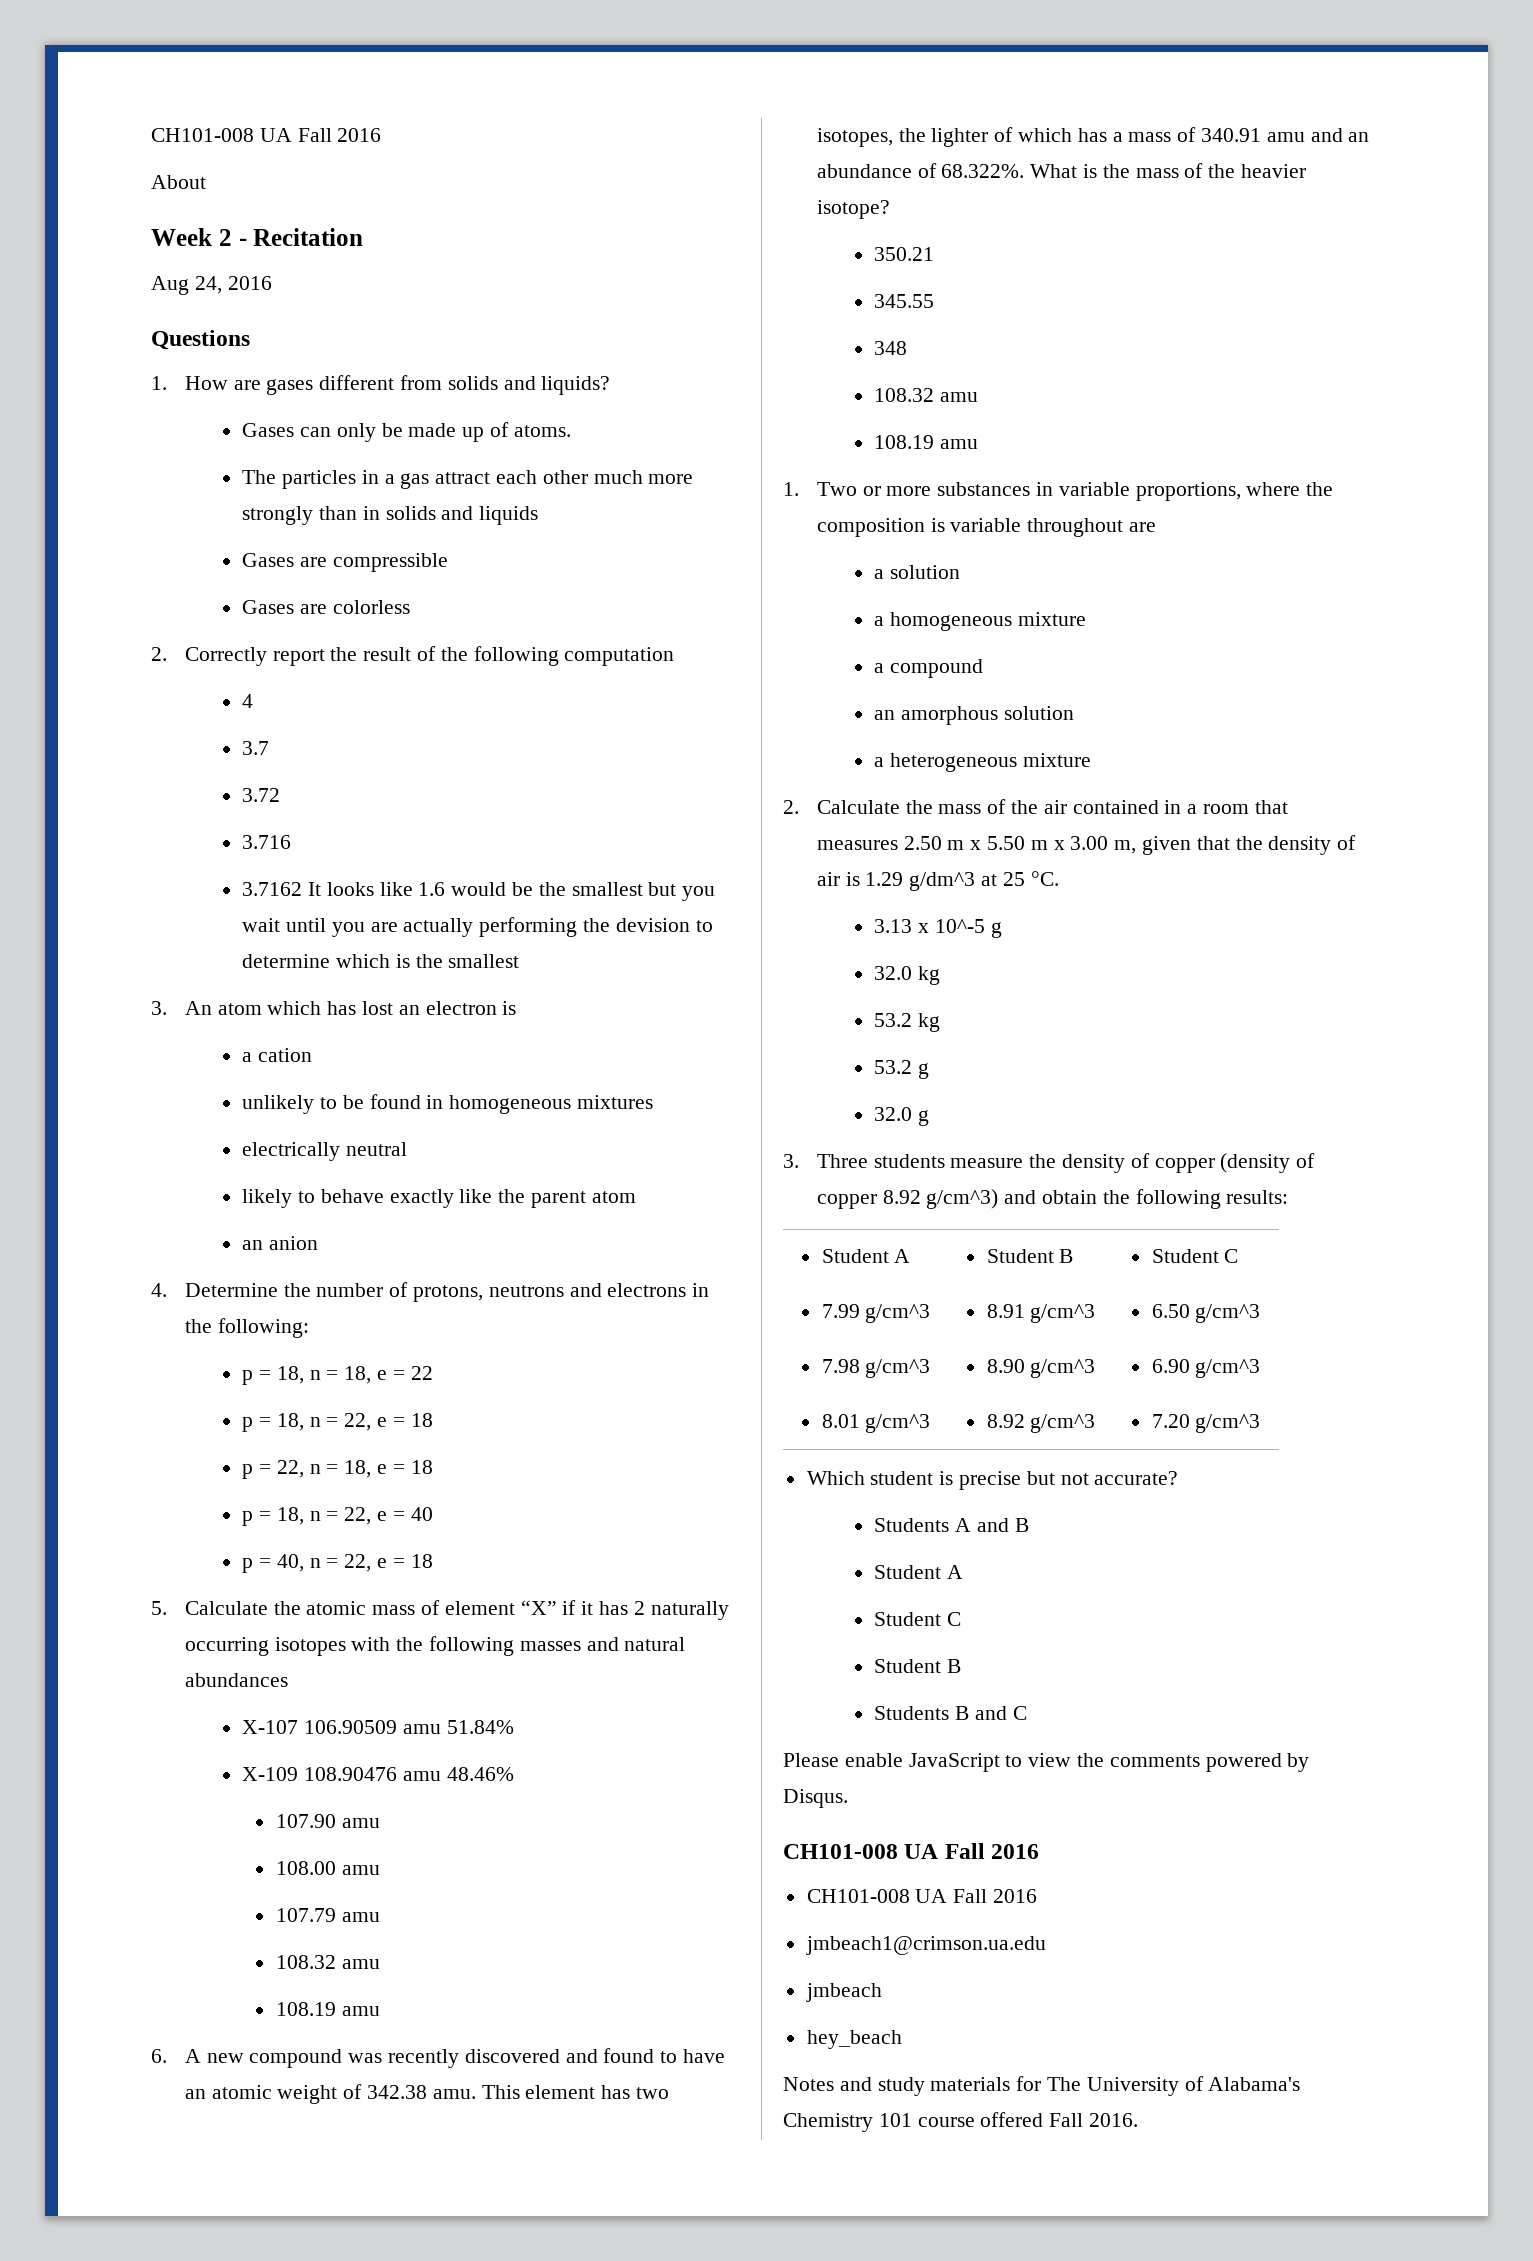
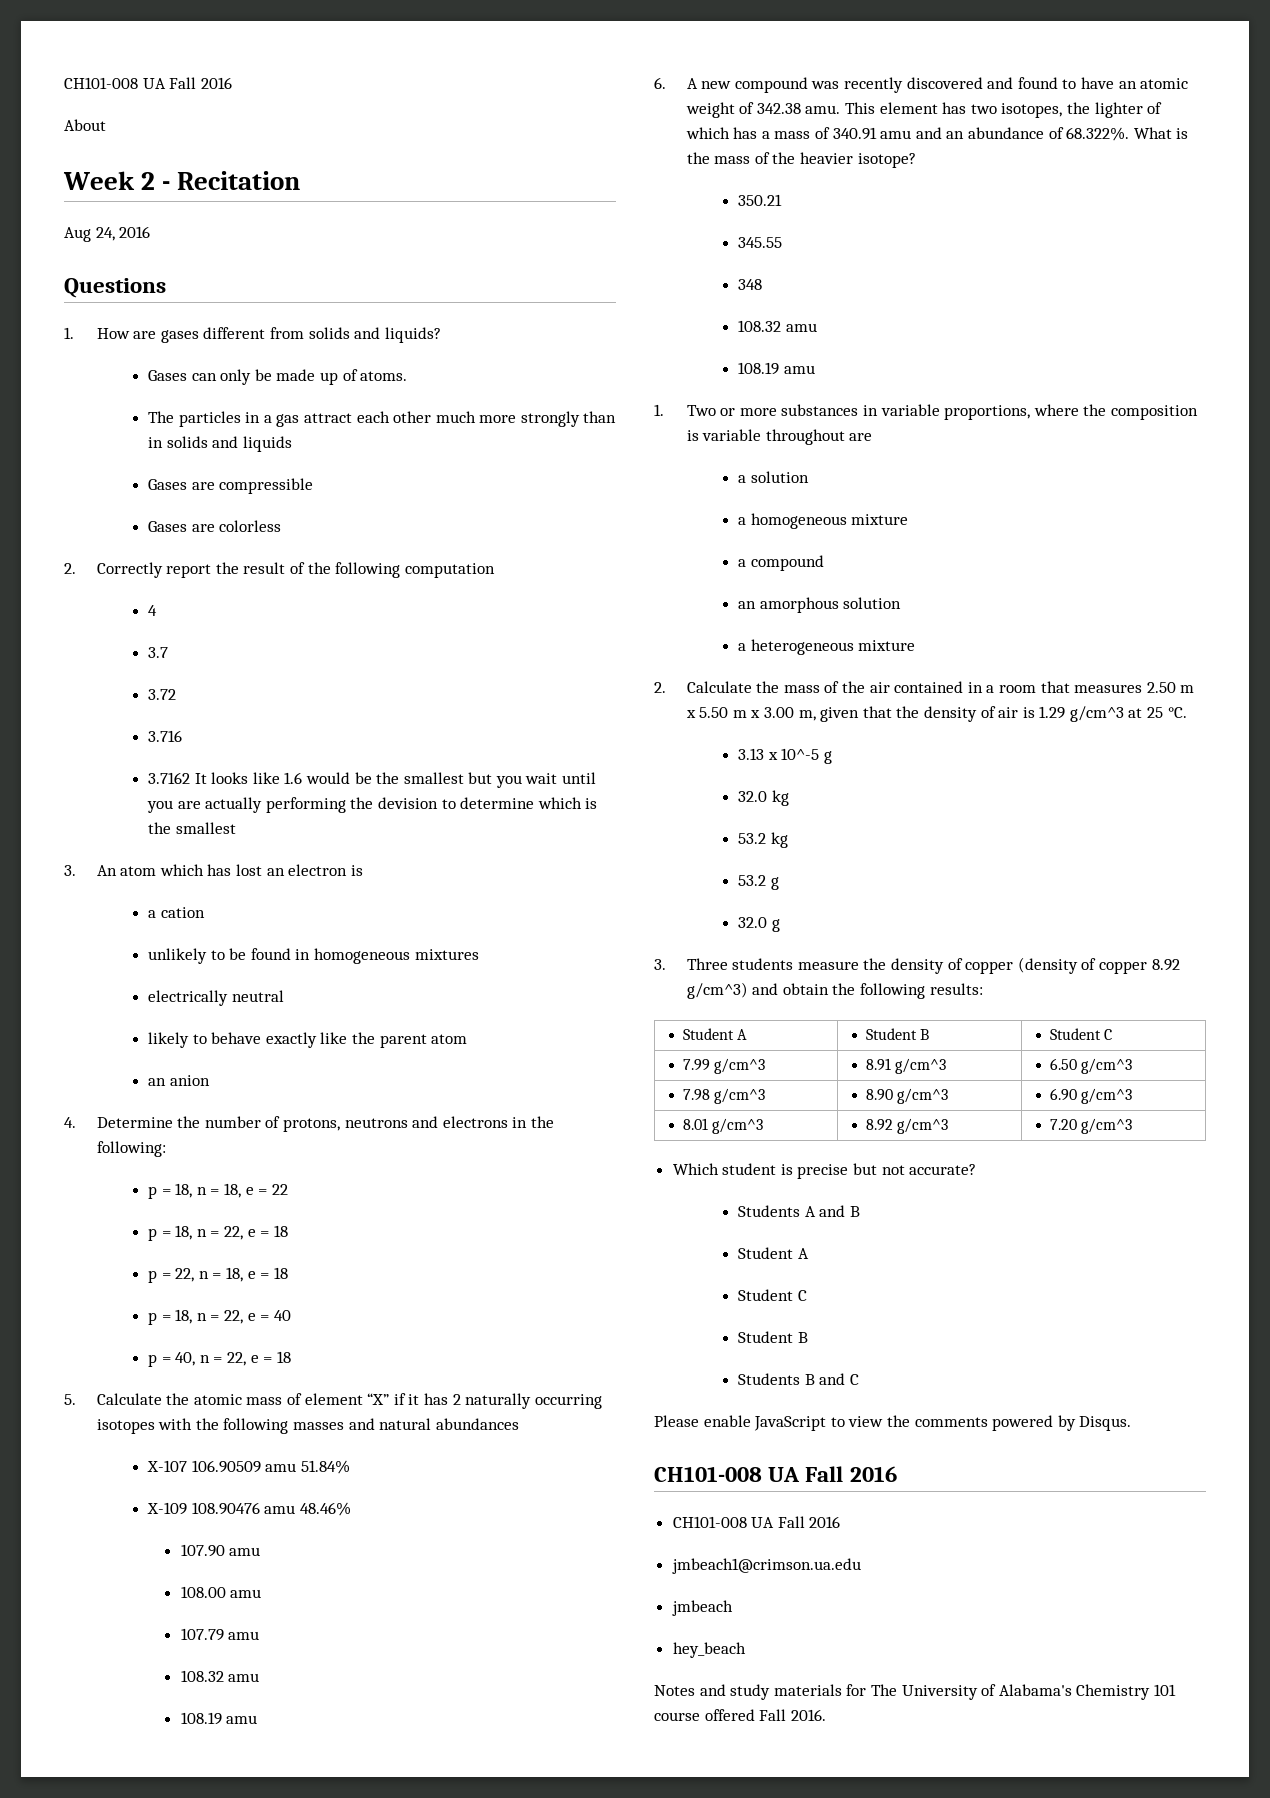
- 2. Calculate the mass of the air contained in a room that measures 2.50 m x 5.50 m x 3.00 m, given that the density of air is 1.29 g/dm^3 at 25 °C.
+ 2. Calculate the mass of the air contained in a room that measures 2.50 m x 5.50 m x 3.00 m, given that the density of air is 1.29 g/cm^3 at 25 °C.

